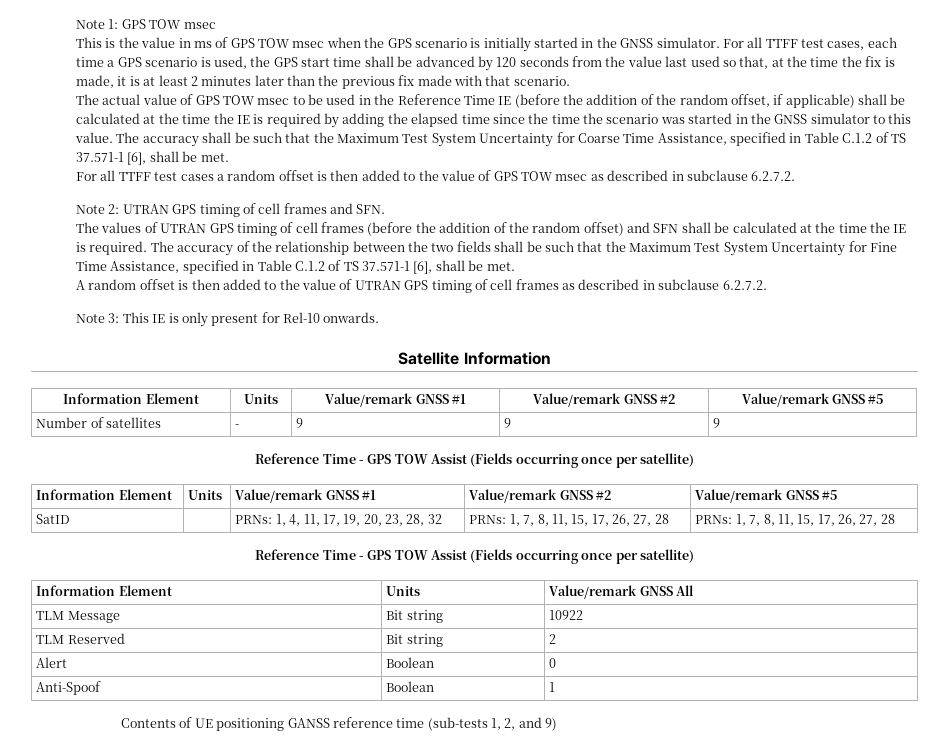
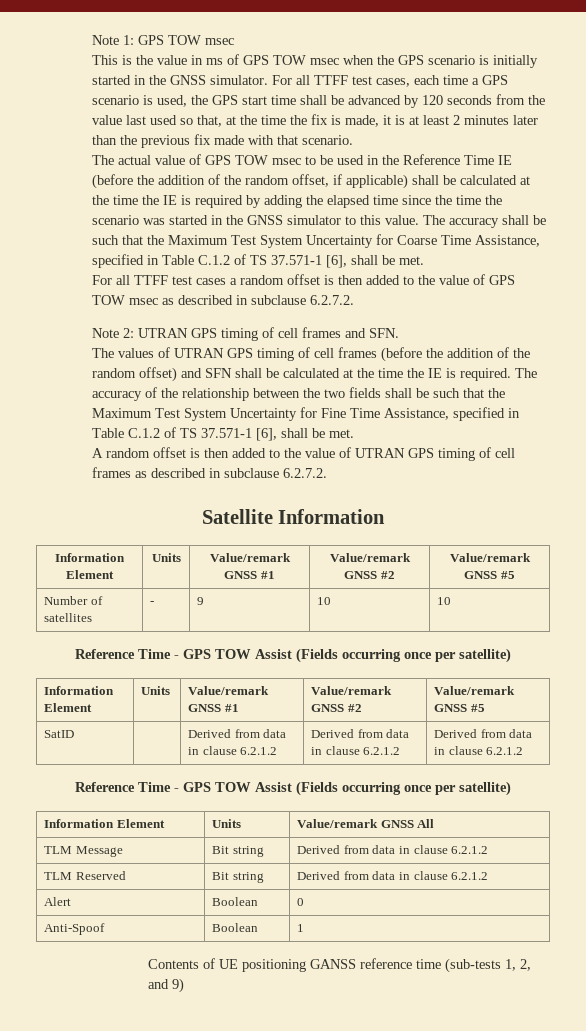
- Note 3: This IE is only present for Rel-10 onwards.
- Number of satellites | - | 9 | 9 | 9
+ Number of satellites | - | 9 | 10 | 10
- SatID | | PRNs: 1, 4, 11, 17, 19, 20, 23, 28, 32 | PRNs: 1, 7, 8, 11, 15, 17, 26, 27, 28 | PRNs: 1, 7, 8, 11, 15, 17, 26, 27, 28
+ SatID | | Derived from data in clause 6.2.1.2 | Derived from data in clause 6.2.1.2 | Derived from data in clause 6.2.1.2
- TLM Message | Bit string | 10922
- TLM Reserved | Bit string | 2
+ TLM Message | Bit string | Derived from data in clause 6.2.1.2
+ TLM Reserved | Bit string | Derived from data in clause 6.2.1.2

